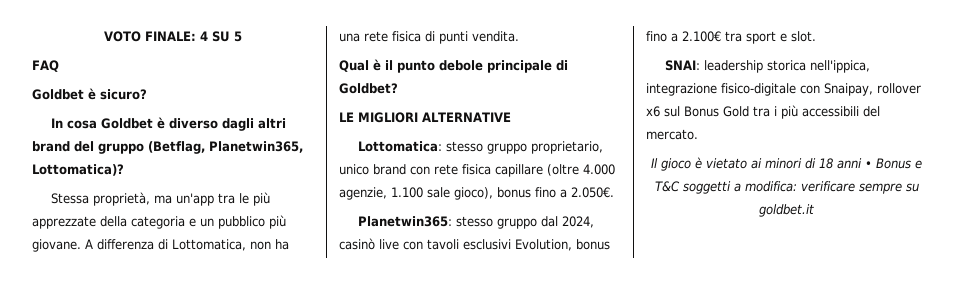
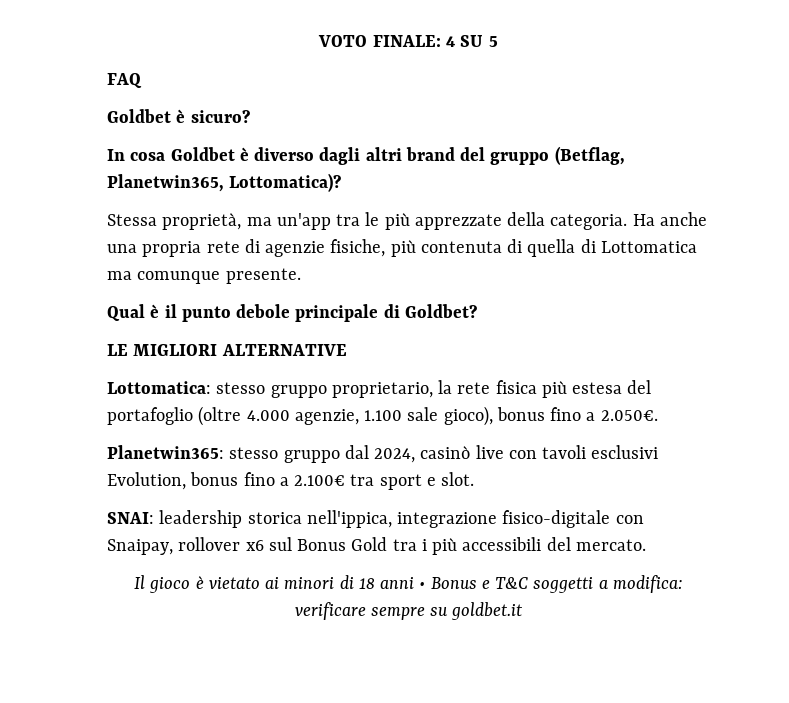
- Stessa proprietà, ma un'app tra le più apprezzate della categoria e un pubblico più giovane. A differenza di Lottomatica, non ha una rete fisica di punti vendita.
+ Stessa proprietà, ma un'app tra le più apprezzate della categoria. Ha anche una propria rete di agenzie fisiche, più contenuta di quella di Lottomatica ma comunque presente.
- Lottomatica: stesso gruppo proprietario, unico brand con rete fisica capillare (oltre 4.000 agenzie, 1.100 sale gioco), bonus fino a 2.050€.
+ Lottomatica: stesso gruppo proprietario, la rete fisica più estesa del portafoglio (oltre 4.000 agenzie, 1.100 sale gioco), bonus fino a 2.050€.

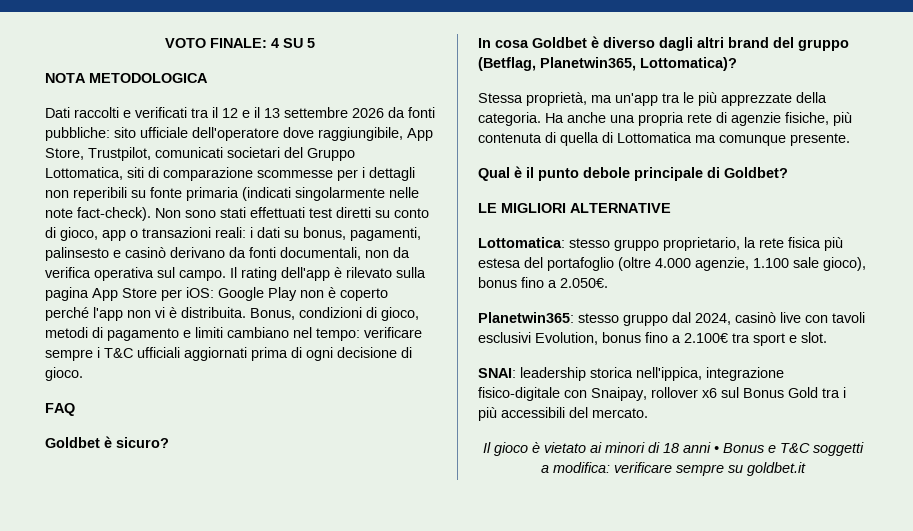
+ NOTA METODOLOGICA
+ Dati raccolti e verificati tra il 12 e il 13 settembre 2026 da fonti pubbliche: sito ufficiale dell'operatore dove raggiungibile, App Store, Trustpilot, comunicati societari del Gruppo Lottomatica, siti di comparazione scommesse per i dettagli non reperibili su fonte primaria (indicati singolarmente nelle note fact-check). Non sono stati effettuati test diretti su conto di gioco, app o transazioni reali: i dati su bonus, pagamenti, palinsesto e casinò derivano da fonti documentali, non da verifica operativa sul campo. Il rating dell'app è rilevato sulla pagina App Store per iOS: Google Play non è coperto perché l'app non vi è distribuita. Bonus, condizioni di gioco, metodi di pagamento e limiti cambiano nel tempo: verificare sempre i T&C ufficiali aggiornati prima di ogni decisione di gioco.

